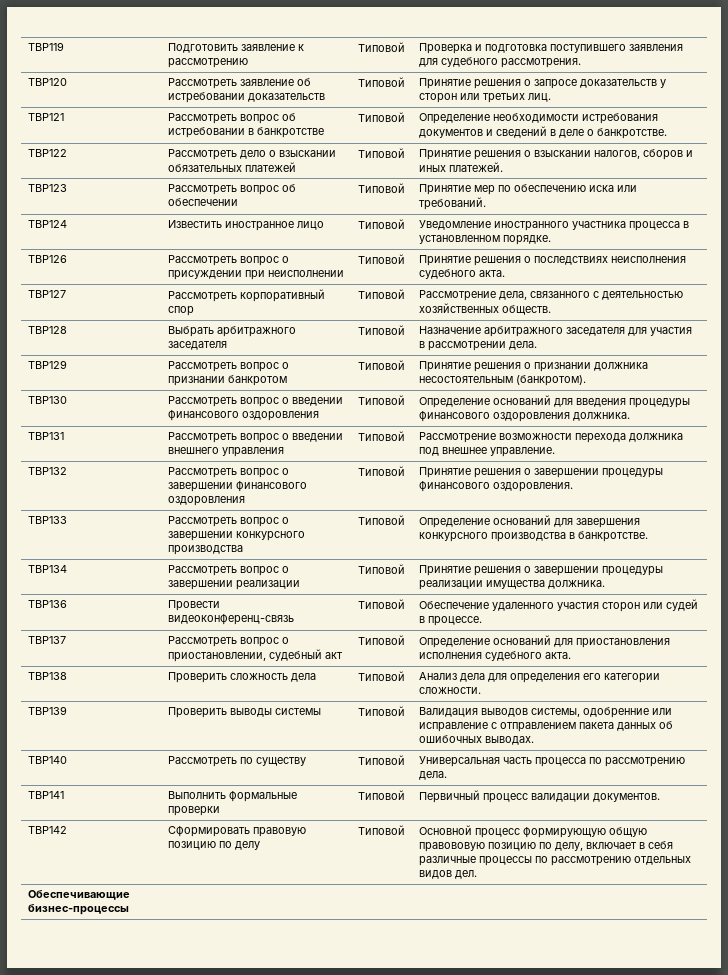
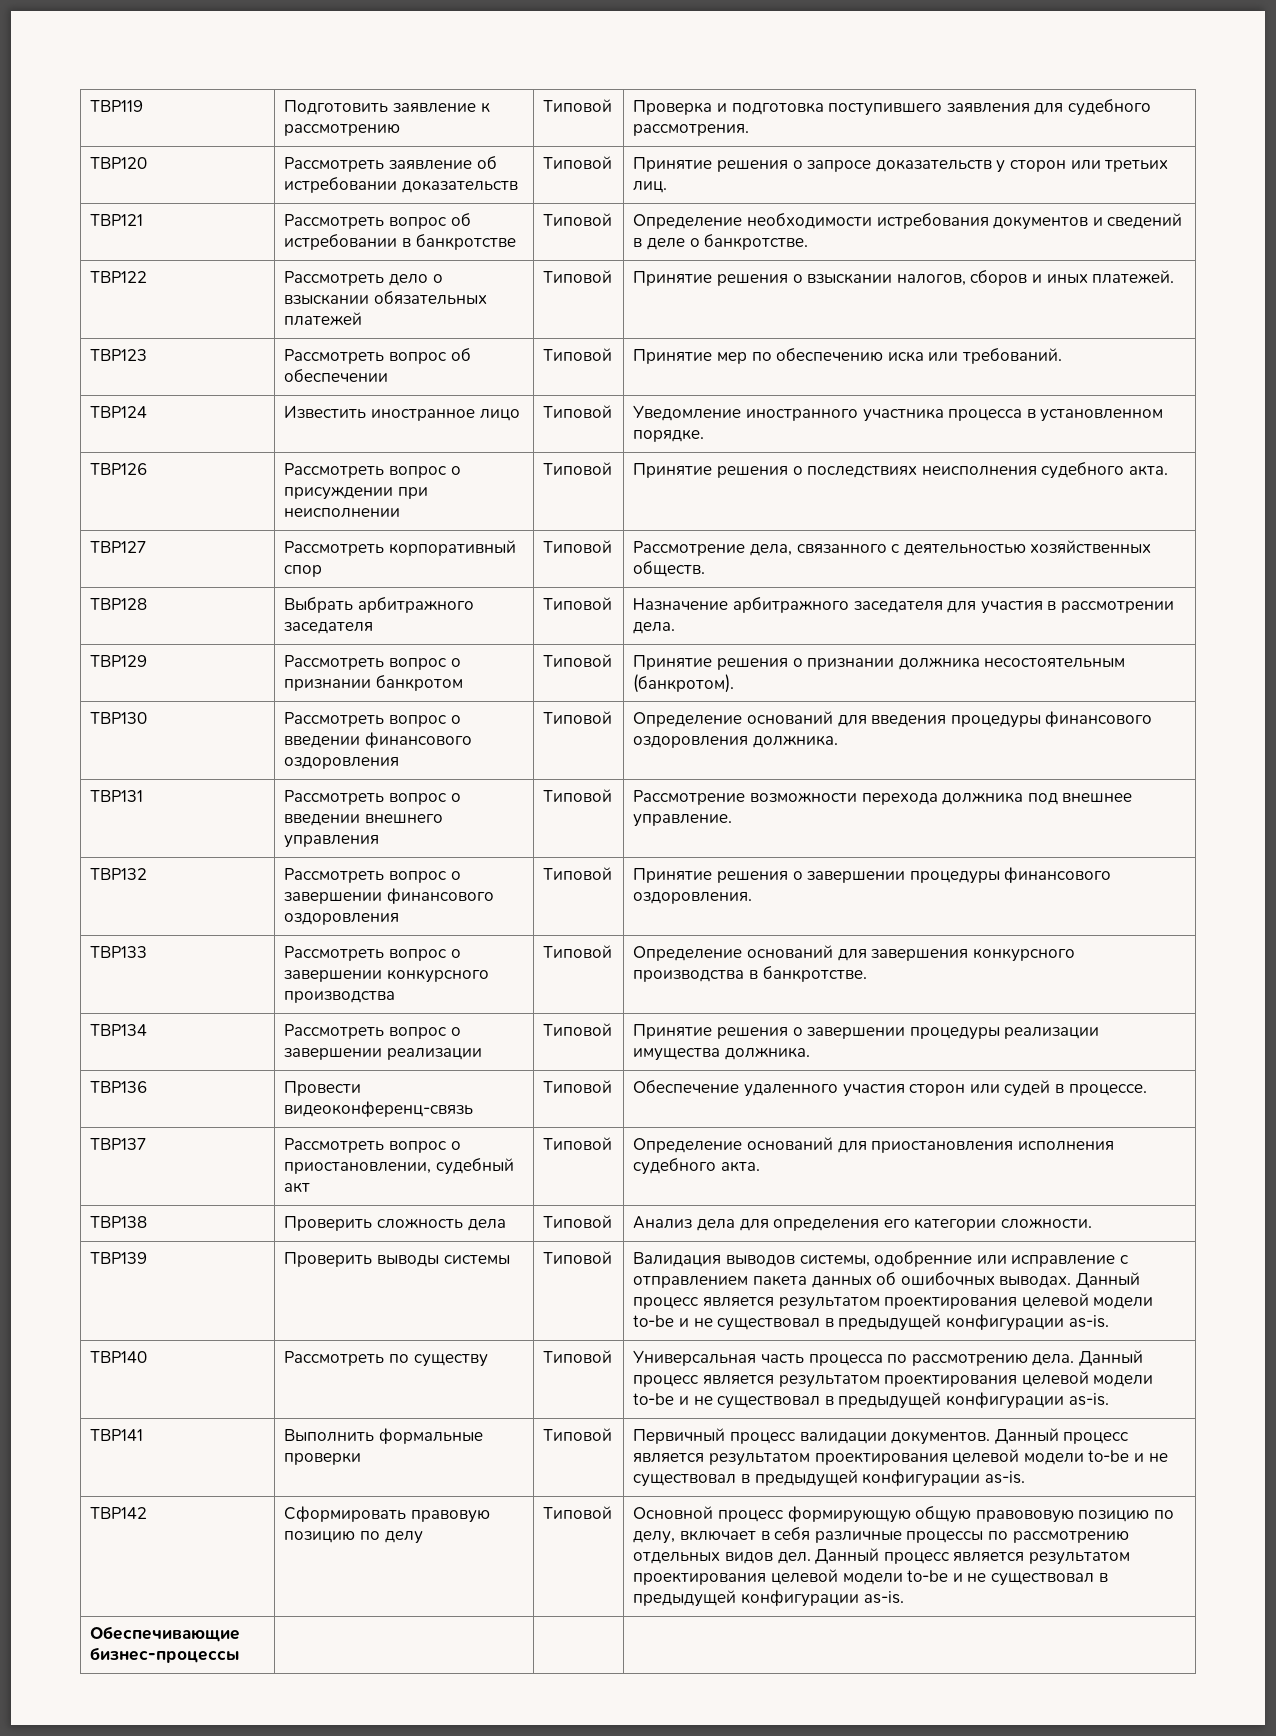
- TBP139 | Проверить выводы системы | Типовой | Валидация выводов системы, одобренние или исправление с отправлением пакета данных об ошибочных выводах.
+ TBP139 | Проверить выводы системы | Типовой | Валидация выводов системы, одобренние или исправление с отправлением пакета данных об ошибочных выводах. Данный процесс является результатом проектирования целевой модели to-be и не существовал в предыдущей конфигурации as-is.
- TBP140 | Рассмотреть по существу | Типовой | Универсальная часть процесса по рассмотрению дела.
+ TBP140 | Рассмотреть по существу | Типовой | Универсальная часть процесса по рассмотрению дела. Данный процесс является результатом проектирования целевой модели to-be и не существовал в предыдущей конфигурации as-is.
- TBP141 | Выполнить формальные проверки | Типовой | Первичный процесс валидации документов.
+ TBP141 | Выполнить формальные проверки | Типовой | Первичный процесс валидации документов. Данный процесс является результатом проектирования целевой модели to-be и не существовал в предыдущей конфигурации as-is.
- TBP142 | Сформировать правовую позицию по делу | Типовой | Основной процесс формирующую общую правововую позицию по делу, включает в себя различные процессы по рассмотрению отдельных видов дел.
+ TBP142 | Сформировать правовую позицию по делу | Типовой | Основной процесс формирующую общую правововую позицию по делу, включает в себя различные процессы по рассмотрению отдельных видов дел. Данный процесс является результатом проектирования целевой модели to-be и не существовал в предыдущей конфигурации as-is.

